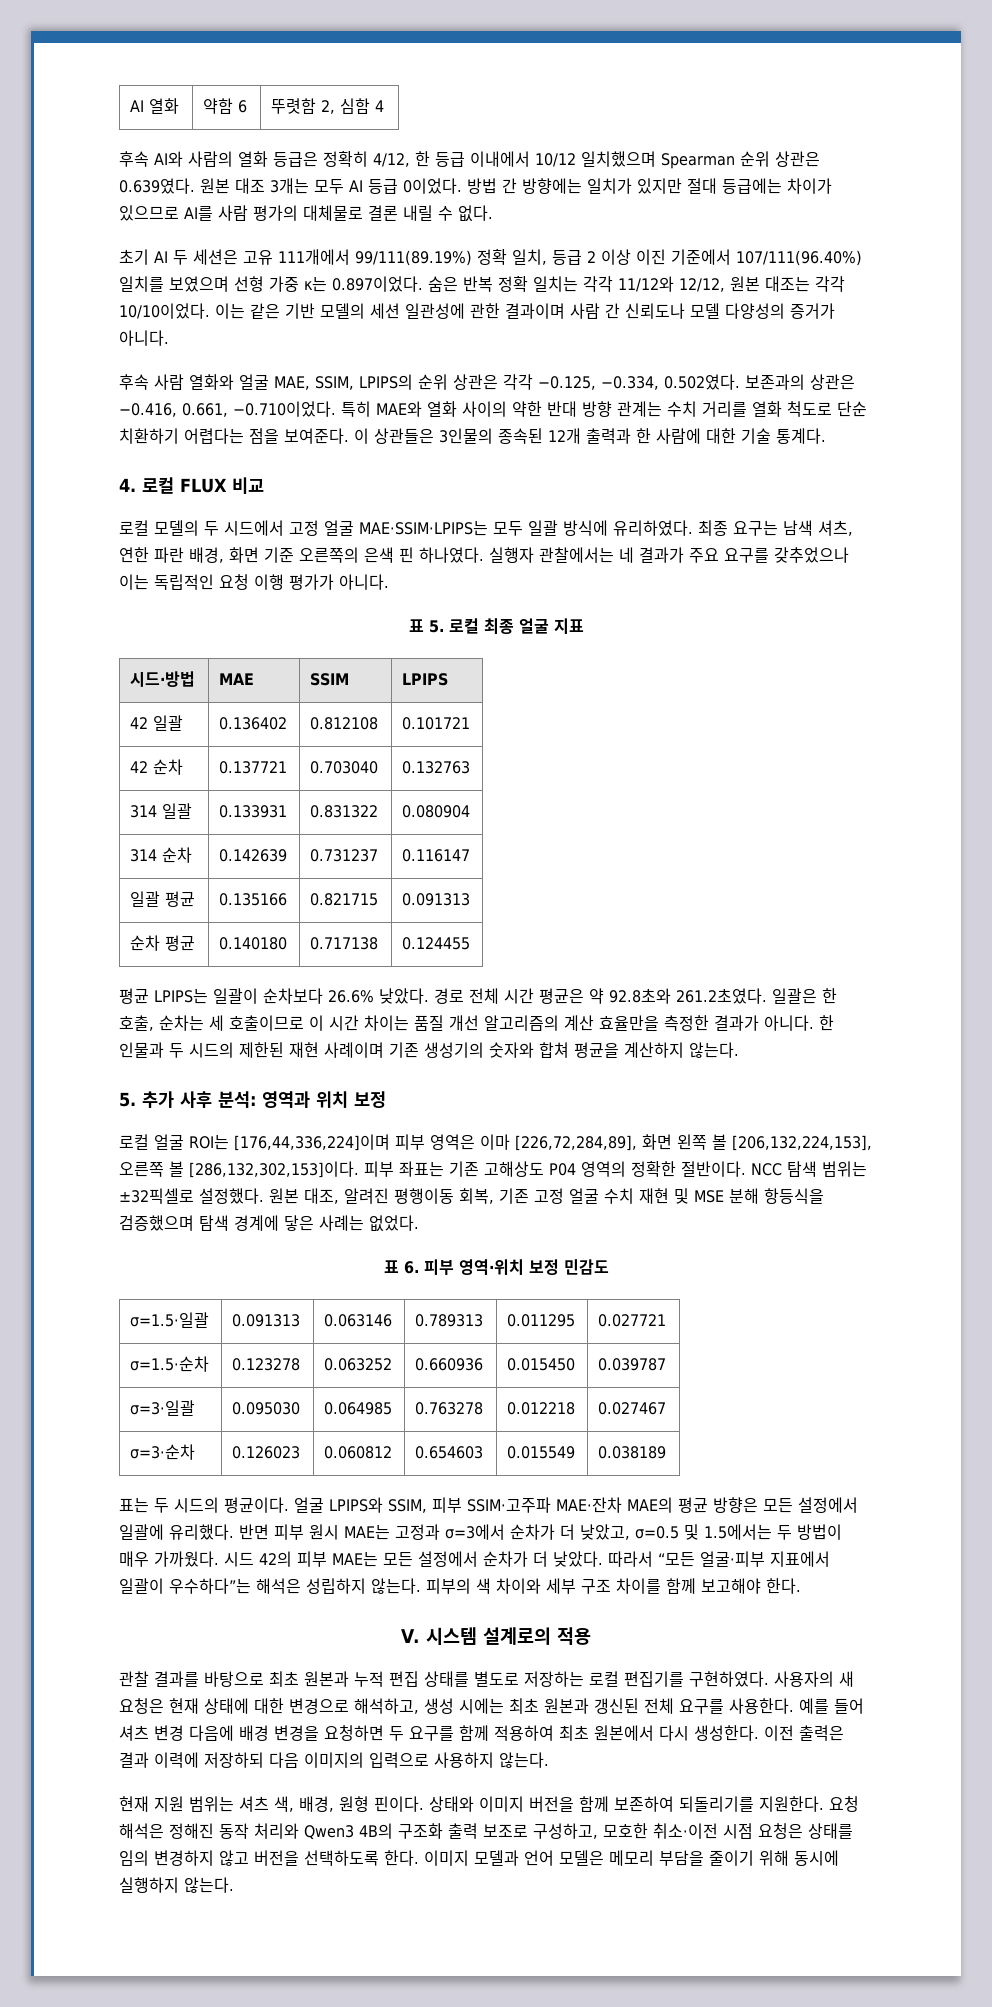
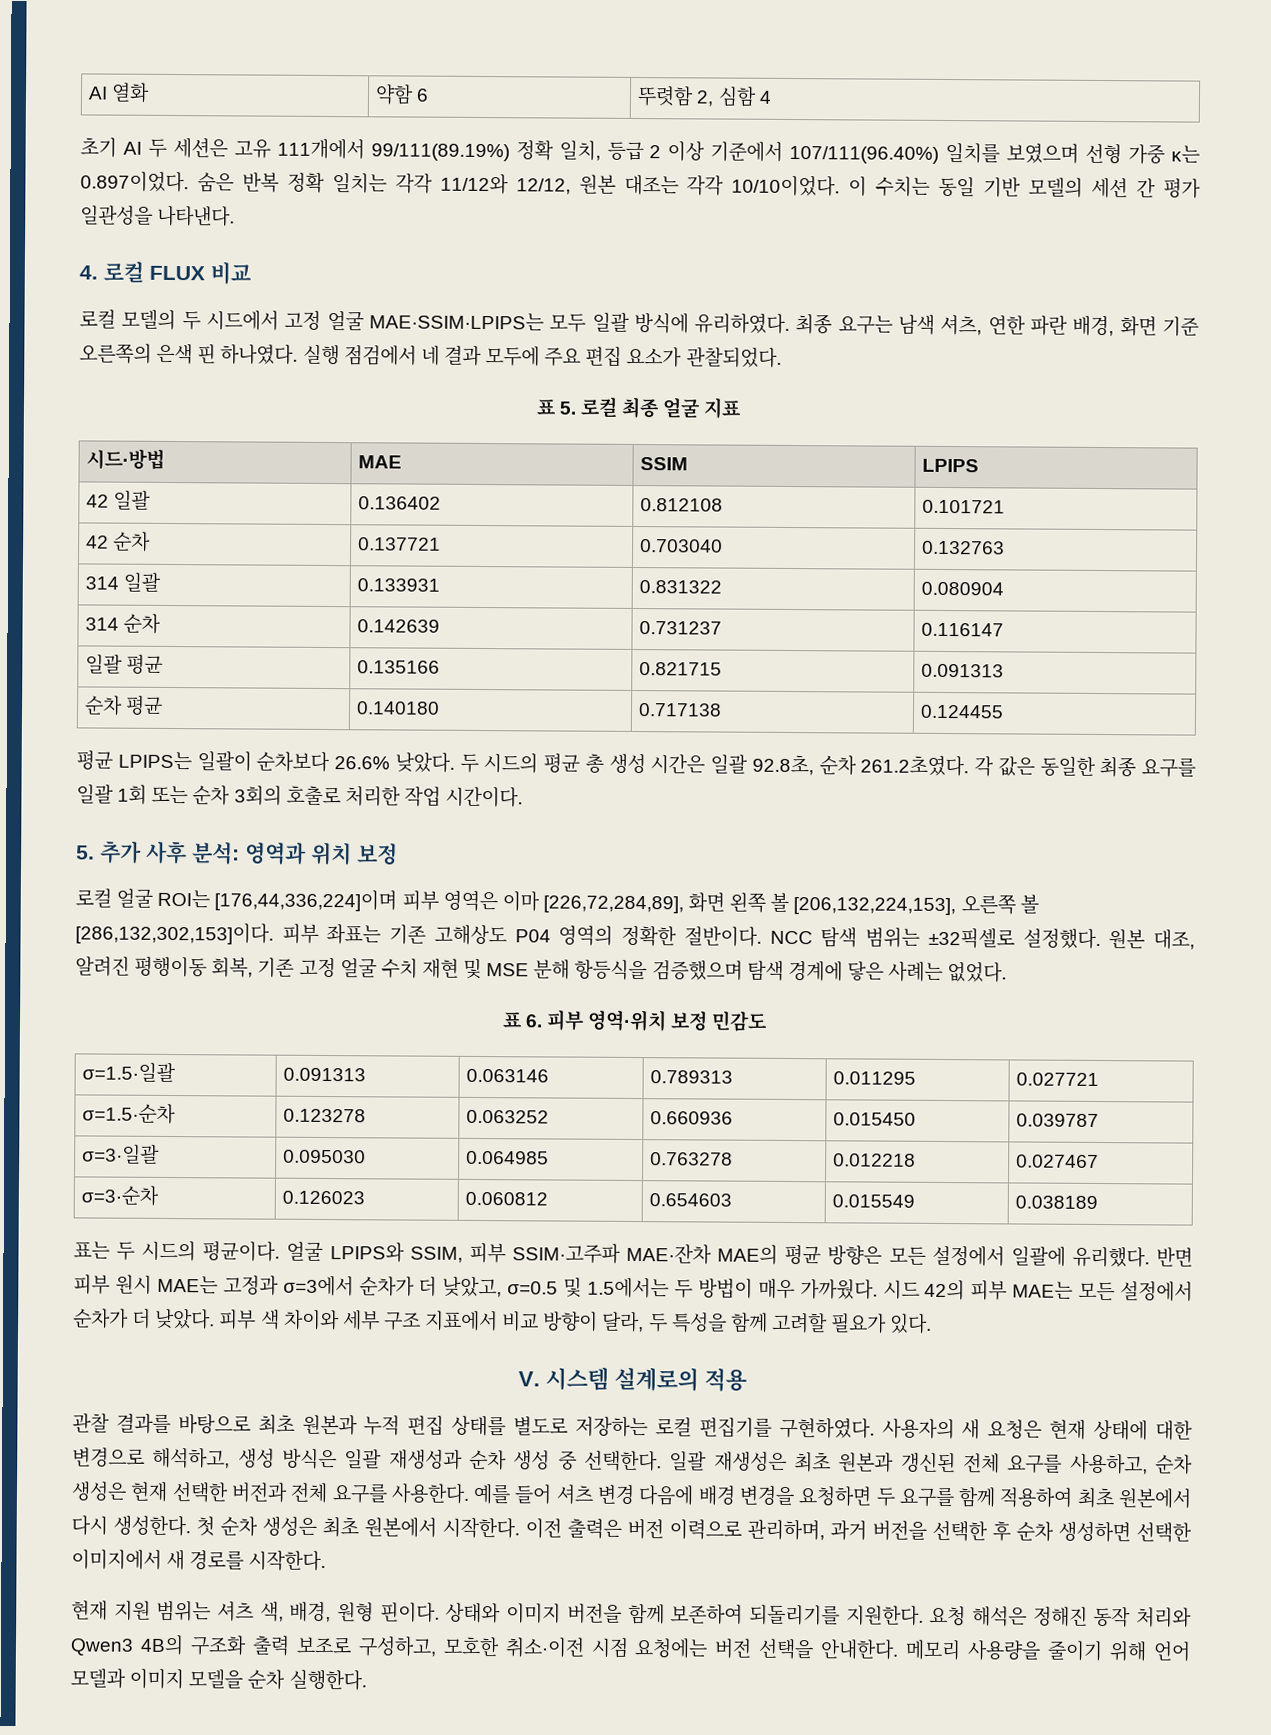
- 후속 AI와 사람의 열화 등급은 정확히 4/12, 한 등급 이내에서 10/12 일치했으며 Spearman 순위 상관은 0.639였다. 원본 대조 3개는 모두 AI 등급 0이었다. 방법 간 방향에는 일치가 있지만 절대 등급에는 차이가 있으므로 AI를 사람 평가의 대체물로 결론 내릴 수 없다.
- 초기 AI 두 세션은 고유 111개에서 99/111(89.19%) 정확 일치, 등급 2 이상 이진 기준에서 107/111(96.40%) 일치를 보였으며 선형 가중 κ는 0.897이었다. 숨은 반복 정확 일치는 각각 11/12와 12/12, 원본 대조는 각각 10/10이었다.
+ 초기 AI 두 세션은 고유 111개에서 99/111(89.19%) 정확 일치, 등급 2 이상 기준에서 107/111(96.40%) 일치를 보였으며 선형 가중 κ는 0.897이었다. 숨은 반복 정확 일치는 각각 11/12와 12/12, 원본 대조는 각각 10/10이었다.
- 이는 같은 기반 모델의 세션 일관성에 관한 결과이며 사람 간 신뢰도나 모델 다양성의 증거가 아니다.
- 후속 사람 열화와 얼굴 MAE, SSIM, LPIPS의 순위 상관은 각각 −0.125, −0.334, 0.502였다. 보존과의 상관은 −0.416, 0.661, −0.710이었다. 특히 MAE와 열화 사이의 약한 반대 방향 관계는 수치 거리를 열화 척도로 단순 치환하기 어렵다는 점을 보여준다. 이 상관들은 3인물의 종속된 12개 출력과 한 사람에 대한 기술 통계다.
+ 이 수치는 동일 기반 모델의 세션 간 평가 일관성을 나타낸다.
- 실행자 관찰에서는 네 결과가 주요 요구를 갖추었으나 이는 독립적인 요청 이행 평가가 아니다.
+ 실행 점검에서 네 결과 모두에 주요 편집 요소가 관찰되었다.
- 경로 전체 시간 평균은 약 92.8초와 261.2초였다. 일괄은 한 호출, 순차는 세 호출이므로 이 시간 차이는 품질 개선 알고리즘의 계산 효율만을 측정한 결과가 아니다. 한 인물과 두 시드의 제한된 재현 사례이며 기존 생성기의 숫자와 합쳐 평균을 계산하지 않는다.
+ 두 시드의 평균 총 생성 시간은 일괄 92.8초, 순차 261.2초였다. 각 값은 동일한 최종 요구를 일괄 1회 또는 순차 3회의 호출로 처리한 작업 시간이다.
- 따라서 “모든 얼굴·피부 지표에서 일괄이 우수하다”는 해석은 성립하지 않는다. 피부의 색 차이와 세부 구조 차이를 함께 보고해야 한다.
+ 피부 색 차이와 세부 구조 지표에서 비교 방향이 달라, 두 특성을 함께 고려할 필요가 있다.
- 사용자의 새 요청은 현재 상태에 대한 변경으로 해석하고, 생성 시에는 최초 원본과 갱신된 전체 요구를 사용한다.
+ 사용자의 새 요청은 현재 상태에 대한 변경으로 해석하고, 생성 방식은 일괄 재생성과 순차 생성 중 선택한다. 일괄 재생성은 최초 원본과 갱신된 전체 요구를 사용하고, 순차 생성은 현재 선택한 버전과 전체 요구를 사용한다.
- 이전 출력은 결과 이력에 저장하되 다음 이미지의 입력으로 사용하지 않는다.
+ 첫 순차 생성은 최초 원본에서 시작한다. 이전 출력은 버전 이력으로 관리하며, 과거 버전을 선택한 후 순차 생성하면 선택한 이미지에서 새 경로를 시작한다.
- 요청 해석은 정해진 동작 처리와 Qwen3 4B의 구조화 출력 보조로 구성하고, 모호한 취소·이전 시점 요청은 상태를 임의 변경하지 않고 버전을 선택하도록 한다. 이미지 모델과 언어 모델은 메모리 부담을 줄이기 위해 동시에 실행하지 않는다.
+ 요청 해석은 정해진 동작 처리와 Qwen3 4B의 구조화 출력 보조로 구성하고, 모호한 취소·이전 시점 요청에는 버전 선택을 안내한다. 메모리 사용량을 줄이기 위해 언어 모델과 이미지 모델을 순차 실행한다.

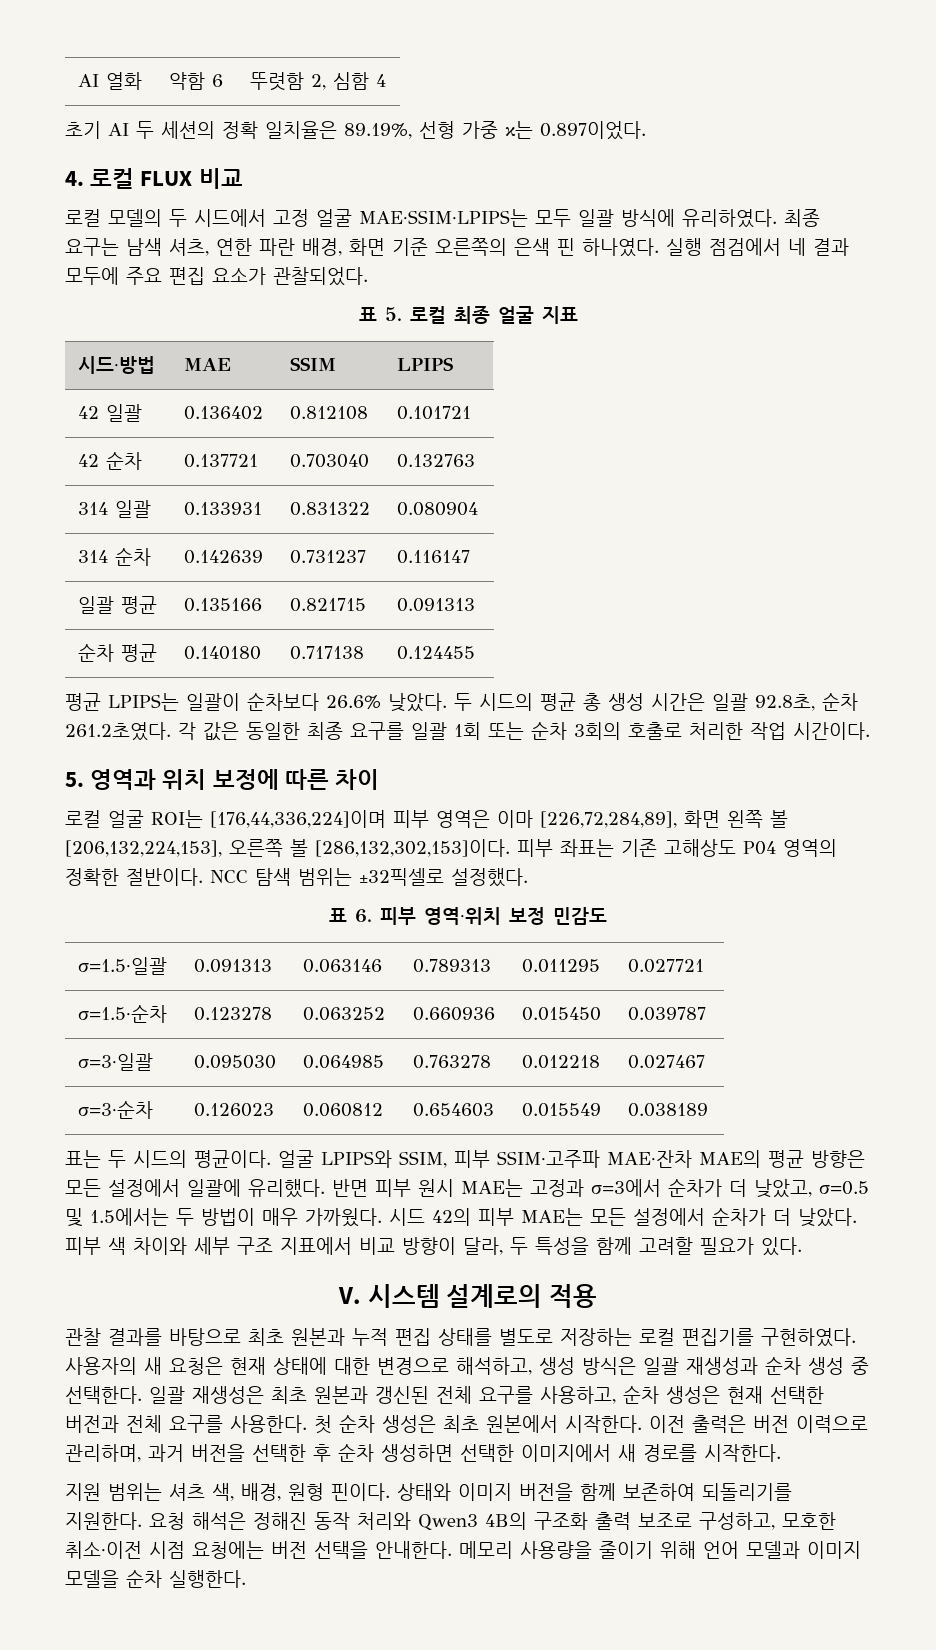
- 초기 AI 두 세션은 고유 111개에서 99/111(89.19%) 정확 일치, 등급 2 이상 기준에서 107/111(96.40%) 일치를 보였으며 선형 가중 κ는 0.897이었다. 숨은 반복 정확 일치는 각각 11/12와 12/12, 원본 대조는 각각 10/10이었다. 이 수치는 동일 기반 모델의 세션 간 평가 일관성을 나타낸다.
+ 초기 AI 두 세션의 정확 일치율은 89.19%, 선형 가중 κ는 0.897이었다.
- 5. 추가 사후 분석: 영역과 위치 보정
+ 5. 영역과 위치 보정에 따른 차이
- 원본 대조, 알려진 평행이동 회복, 기존 고정 얼굴 수치 재현 및 MSE 분해 항등식을 검증했으며 탐색 경계에 닿은 사례는 없었다.
- 예를 들어 셔츠 변경 다음에 배경 변경을 요청하면 두 요구를 함께 적용하여 최초 원본에서 다시 생성한다.
- 현재 지원 범위는 셔츠 색, 배경, 원형 핀이다.
+ 지원 범위는 셔츠 색, 배경, 원형 핀이다.

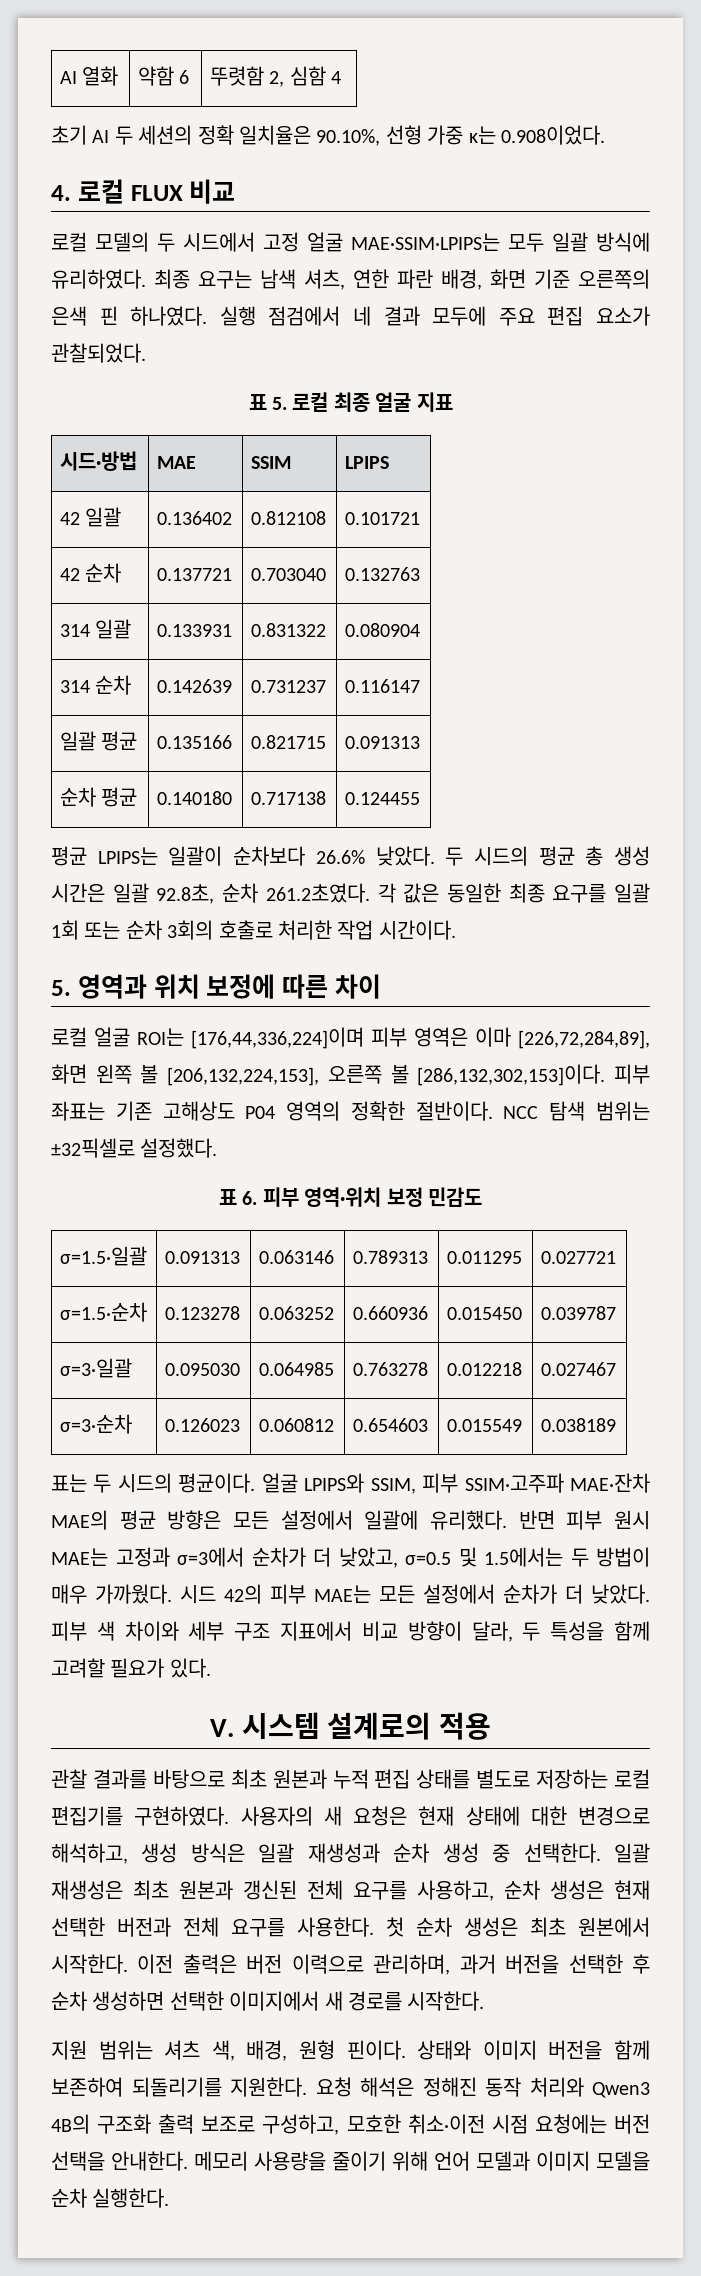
- 초기 AI 두 세션의 정확 일치율은 89.19%, 선형 가중 κ는 0.897이었다.
+ 초기 AI 두 세션의 정확 일치율은 90.10%, 선형 가중 κ는 0.908이었다.

